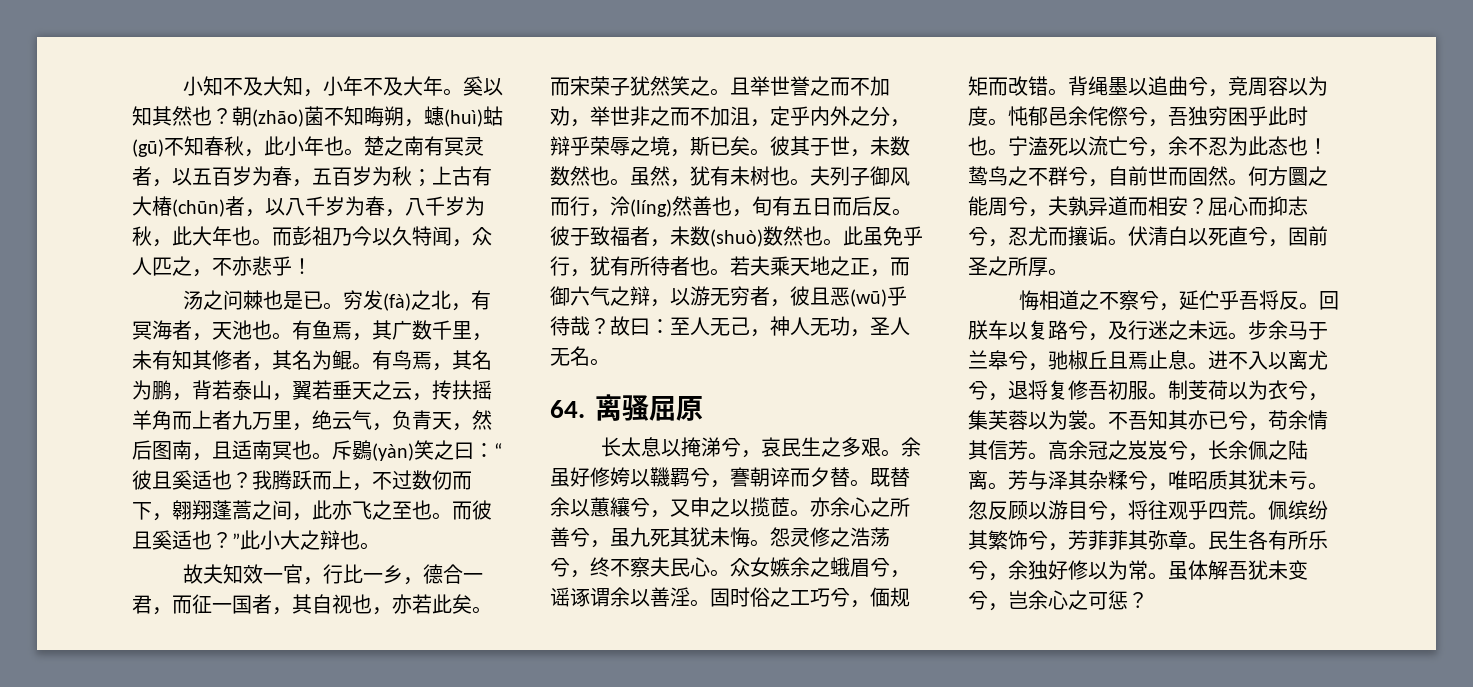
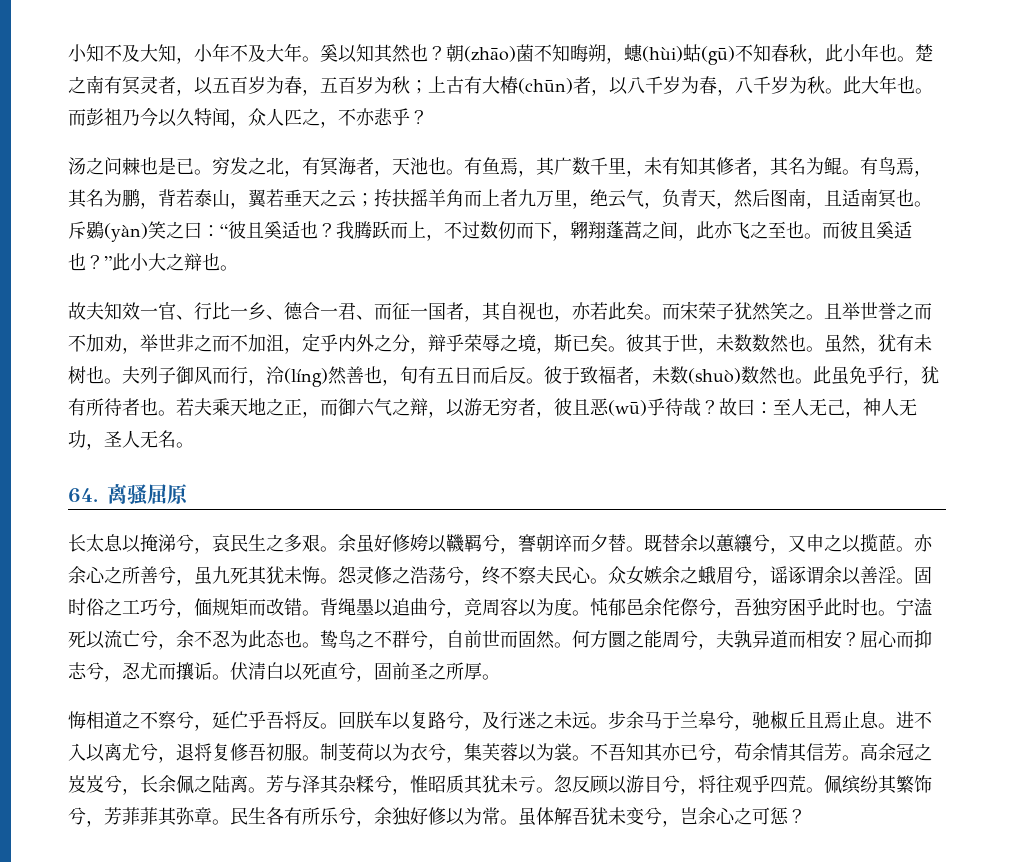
- 朝(zhāo)菌不知晦朔，蟪(huì)蛄(gū)不知春秋，此小年也。
+ 朝(zhāo)菌不知晦朔，蟪(hùi)蛄(gū)不知春秋，此小年也。
- 楚之南有冥灵者，以五百岁为春，五百岁为秋；上古有大椿(chūn)者，以八千岁为春，八千岁为秋，此大年也。
+ 楚之南有冥灵者，以五百岁为春，五百岁为秋；上古有大椿(chūn)者，以八千岁为春，八千岁为秋。此大年也。
- 而彭祖乃今以久特闻，众人匹之，不亦悲乎！
+ 而彭祖乃今以久特闻，众人匹之，不亦悲乎？
- 穷发(fà)之北，有冥海者，天池也。
+ 穷发之北，有冥海者，天池也。
- 有鸟焉，其名为鹏，背若泰山，翼若垂天之云，抟扶摇羊角而上者九万里，绝云气，负青天，然后图南，且适南冥也。
+ 有鸟焉，其名为鹏，背若泰山，翼若垂天之云；抟扶摇羊角而上者九万里，绝云气，负青天，然后图南，且适南冥也。
- 故夫知效一官，行比一乡，德合一君，而征一国者，其自视也，亦若此矣。
+ 故夫知效一官、行比一乡、德合一君、而征一国者，其自视也，亦若此矣。
- 宁溘死以流亡兮，余不忍为此态也！
+ 宁溘死以流亡兮，余不忍为此态也。
- 芳与泽其杂糅兮，唯昭质其犹未亏。
+ 芳与泽其杂糅兮，惟昭质其犹未亏。

